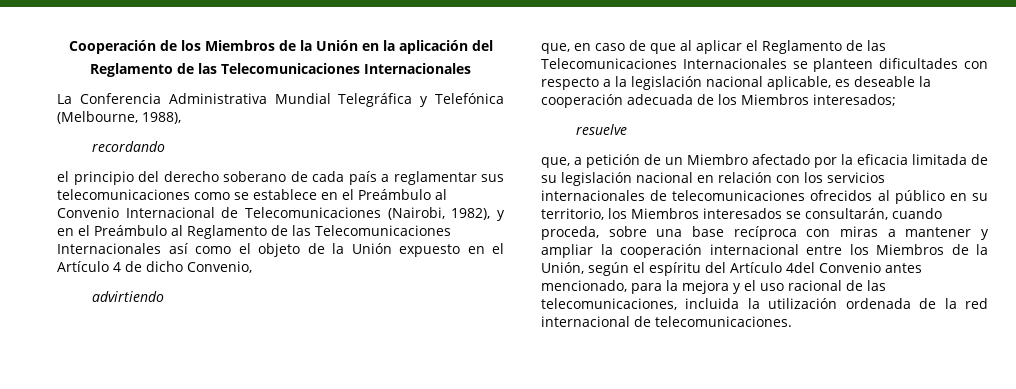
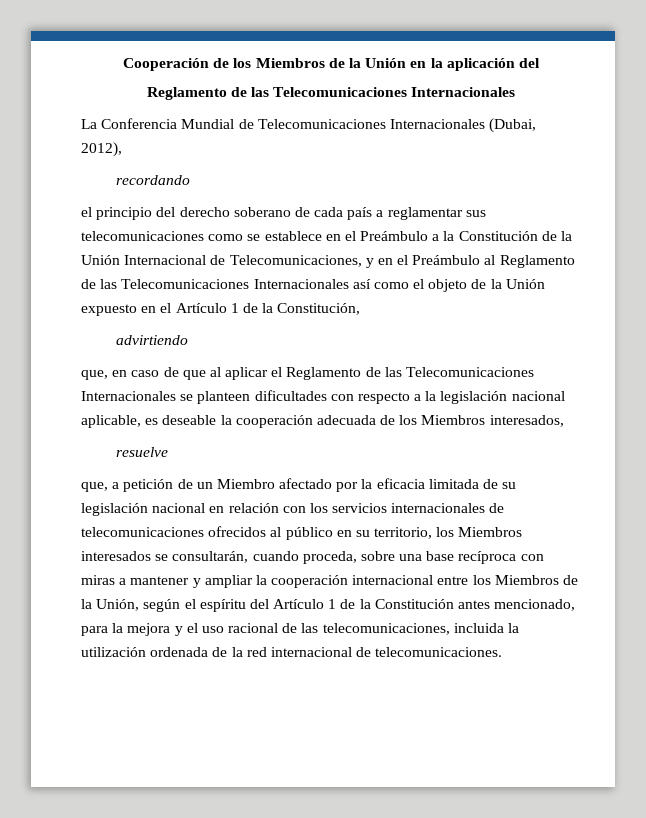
- La Conferencia Administrativa Mundial Telegráfica y Telefónica (Melbourne, 1988),
+ La Conferencia Mundial de Telecomunicaciones Internacionales (Dubai, 2012),
- el principio del derecho soberano de cada país a reglamentar sus telecomunicaciones como se establece en el Preámbulo al Convenio Internacional de Telecomunicaciones (Nairobi, 1982), y en el Preámbulo al Reglamento de las Telecomunicaciones Internacionales así como el objeto de la Unión expuesto en el Artículo 4 de dicho Convenio,
+ el principio del derecho soberano de cada país a reglamentar sus telecomunicaciones como se establece en el Preámbulo a la Constitución de la Unión Internacional de Telecomunicaciones, y en el Preámbulo al Reglamento de las Telecomunicaciones Internacionales así como el objeto de la Unión expuesto en el Artículo 1 de la Constitución,
- que, en caso de que al aplicar el Reglamento de las Telecomunicaciones Internacionales se planteen dificultades con respecto a la legislación nacional aplicable, es deseable la cooperación adecuada de los Miembros interesados;
+ que, en caso de que al aplicar el Reglamento de las Telecomunicaciones Internacionales se planteen dificultades con respecto a la legislación nacional aplicable, es deseable la cooperación adecuada de los Miembros interesados,
- que, a petición de un Miembro afectado por la eficacia limitada de su legislación nacional en relación con los servicios internacionales de telecomunicaciones ofrecidos al público en su territorio, los Miembros interesados se consultarán, cuando proceda, sobre una base recíproca con miras a mantener y ampliar la cooperación internacional entre los Miembros de la Unión, según el espíritu del Artículo 4del Convenio antes mencionado, para la mejora y el uso racional de las telecomunicaciones, incluida la utilización ordenada de la red internacional de telecomunicaciones.
+ que, a petición de un Miembro afectado por la eficacia limitada de su legislación nacional en relación con los servicios internacionales de telecomunicaciones ofrecidos al público en su territorio, los Miembros interesados se consultarán, cuando proceda, sobre una base recíproca con miras a mantener y ampliar la cooperación internacional entre los Miembros de la Unión, según el espíritu del Artículo 1 de la Constitución antes mencionado, para la mejora y el uso racional de las telecomunicaciones, incluida la utilización ordenada de la red internacional de telecomunicaciones.

